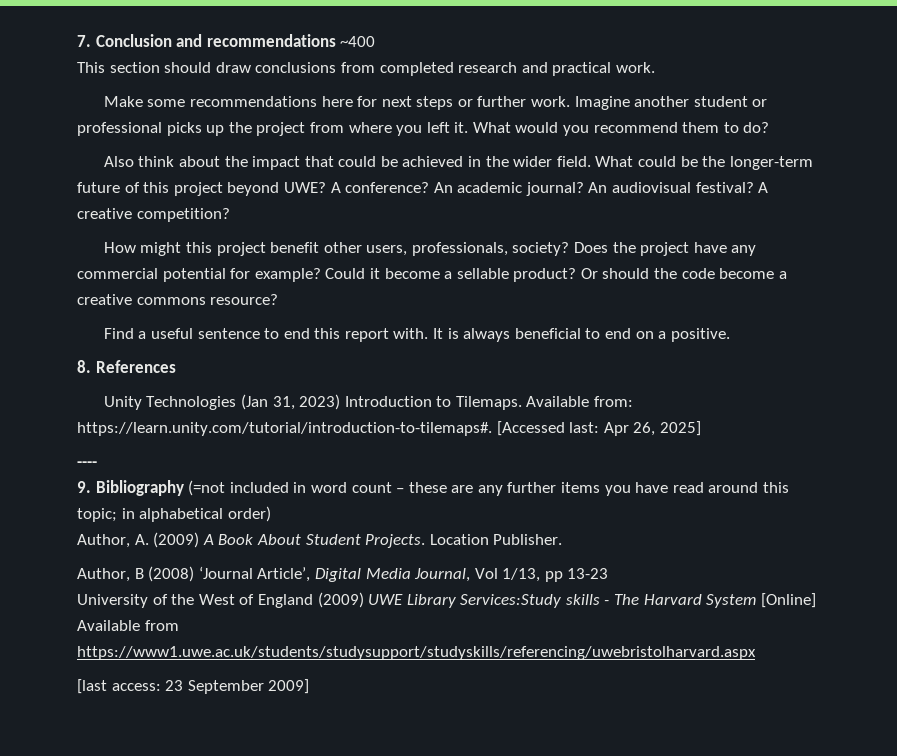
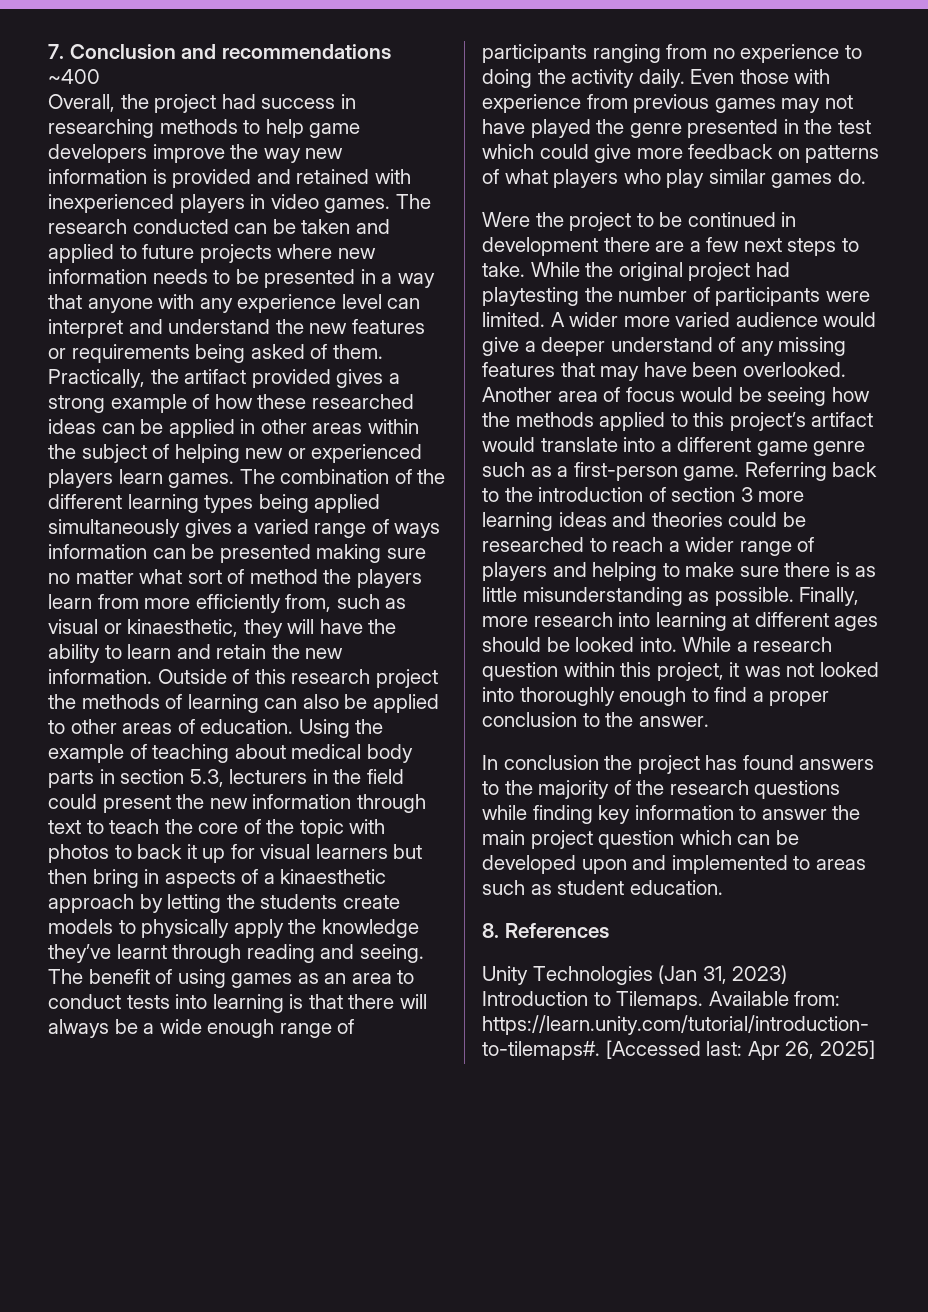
- This section should draw conclusions from completed research and practical work.
- Make some recommendations here for next steps or further work. Imagine another student or professional picks up the project from where you left it. What would you recommend them to do?
- Also think about the impact that could be achieved in the wider field. What could be the longer-term future of this project beyond UWE? A conference? An academic journal? An audiovisual festival? A creative competition?
- How might this project benefit other users, professionals, society? Does the project have any commercial potential for example? Could it become a sellable product? Or should the code become a creative commons resource?
- Find a useful sentence to end this report with. It is always beneficial to end on a positive.
+ Overall, the project had success in researching methods to help game developers improve the way new information is provided and retained with inexperienced players in video games. The research conducted can be taken and applied to future projects where new information needs to be presented in a way that anyone with any experience level can interpret and understand the new features or requirements being asked of them. Practically, the artifact provided gives a strong example of how these researched ideas can be applied in other areas within the subject of helping new or experienced players learn games. The combination of the different learning types being applied simultaneously gives a varied range of ways information can be presented making sure no matter what sort of method the players learn from more efficiently from, such as visual or kinaesthetic, they will have the ability to learn and retain the new information. Outside of this research project the methods of learning can also be applied to other areas of education. Using the example of teaching about medical body parts in section 5.3, lecturers in the field could present the new information through text to teach the core of the topic with photos to back it up for visual learners but then bring in aspects of a kinaesthetic approach by letting the students create models to physically apply the knowledge they’ve learnt through reading and seeing. The benefit of using games as an area to conduct tests into learning is that there will always be a wide enough range of participants ranging from no experience to doing the activity daily. Even those with experience from previous games may not have played the genre presented in the test which could give more feedback on patterns of what players who play similar games do.
+ Were the project to be continued in development there are a few next steps to take. While the original project had playtesting the number of participants were limited. A wider more varied audience would give a deeper understand of any missing features that may have been overlooked. Another area of focus would be seeing how the methods applied to this project’s artifact would translate into a different game genre such as a first-person game. Referring back to the introduction of section 3 more learning ideas and theories could be researched to reach a wider range of players and helping to make sure there is as little misunderstanding as possible. Finally, more research into learning at different ages should be looked into. While a research question within this project, it was not looked into thoroughly enough to find a proper conclusion to the answer.
+ In conclusion the project has found answers to the majority of the research questions while finding key information to answer the main project question which can be developed upon and implemented to areas such as student education.
- ----
- 9. Bibliography (=not included in word count – these are any further items you have read around this topic; in alphabetical order)
- Author, A. (2009) A Book About Student Projects. Location Publisher.
- Author, B (2008) ‘Journal Article’, Digital Media Journal, Vol 1/13, pp 13-23
- University of the West of England (2009) UWE Library Services:Study skills - The Harvard System [Online] Available from https://www1.uwe.ac.uk/students/studysupport/studyskills/referencing/uwebristolharvard.aspx
- [last access: 23 September 2009]

